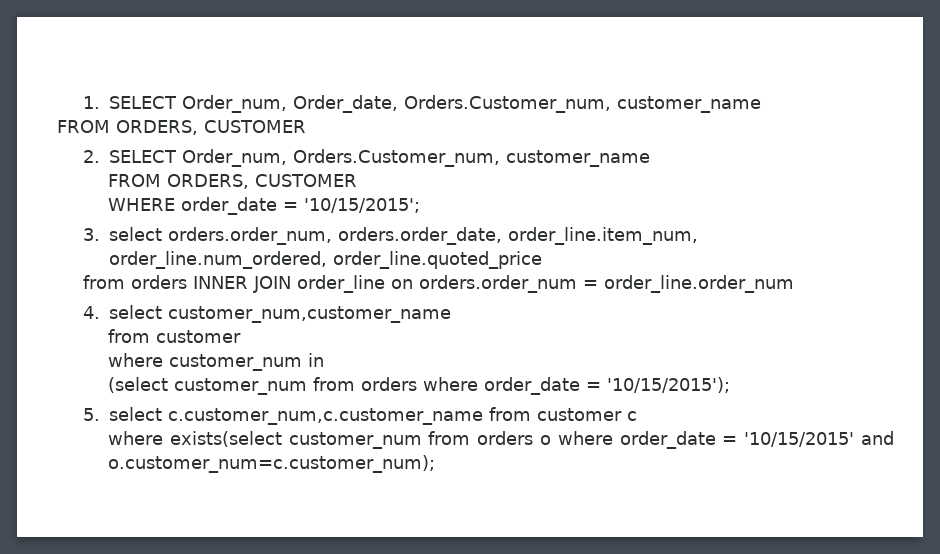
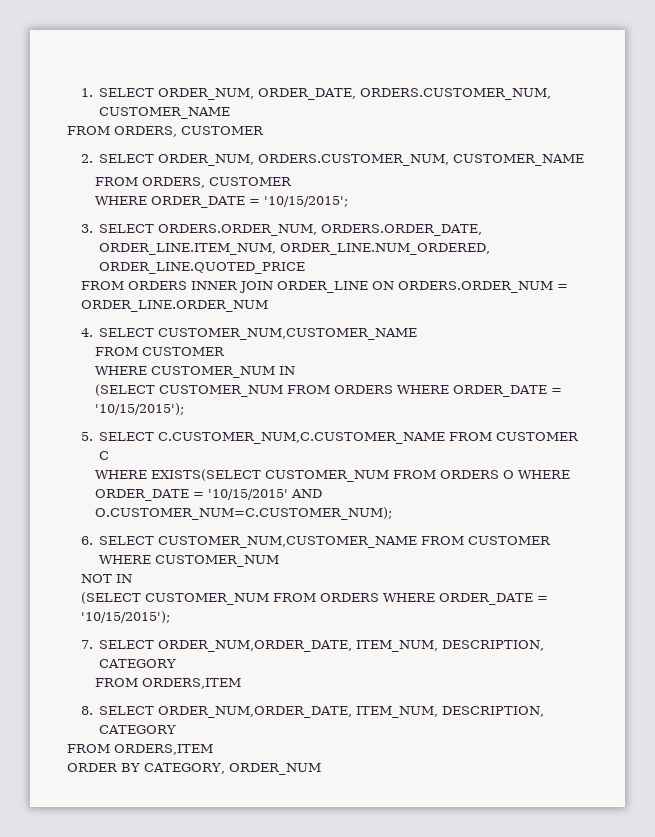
- 1. SELECT Order_num, Order_date, Orders.Customer_num, customer_name
+ 1. SELECT ORDER_NUM, ORDER_DATE, ORDERS.CUSTOMER_NUM, CUSTOMER_NAME
- 2. SELECT Order_num, Orders.Customer_num, customer_name
+ 2. SELECT ORDER_NUM, ORDERS.CUSTOMER_NUM, CUSTOMER_NAME
- WHERE order_date = '10/15/2015';
+ WHERE ORDER_DATE = '10/15/2015';
- 3. select orders.order_num, orders.order_date, order_line.item_num, order_line.num_ordered, order_line.quoted_price
- from orders INNER JOIN order_line on orders.order_num = order_line.order_num
- 4. select customer_num,customer_name
- from customer
- where customer_num in
- (select customer_num from orders where order_date = '10/15/2015');
- 5. select c.customer_num,c.customer_name from customer c
- where exists(select customer_num from orders o where order_date = '10/15/2015' and o.customer_num=c.customer_num);
+ 3. SELECT ORDERS.ORDER_NUM, ORDERS.ORDER_DATE, ORDER_LINE.ITEM_NUM, ORDER_LINE.NUM_ORDERED, ORDER_LINE.QUOTED_PRICE
+ FROM ORDERS INNER JOIN ORDER_LINE ON ORDERS.ORDER_NUM = ORDER_LINE.ORDER_NUM
+ 4. SELECT CUSTOMER_NUM,CUSTOMER_NAME
+ FROM CUSTOMER
+ WHERE CUSTOMER_NUM IN
+ (SELECT CUSTOMER_NUM FROM ORDERS WHERE ORDER_DATE = '10/15/2015');
+ 5. SELECT C.CUSTOMER_NUM,C.CUSTOMER_NAME FROM CUSTOMER C
+ WHERE EXISTS(SELECT CUSTOMER_NUM FROM ORDERS O WHERE ORDER_DATE = '10/15/2015' AND O.CUSTOMER_NUM=C.CUSTOMER_NUM);
+ 6. SELECT CUSTOMER_NUM,CUSTOMER_NAME FROM CUSTOMER WHERE CUSTOMER_NUM
+ NOT IN
+ (SELECT CUSTOMER_NUM FROM ORDERS WHERE ORDER_DATE = '10/15/2015');
+ 7. SELECT ORDER_NUM,ORDER_DATE, ITEM_NUM, DESCRIPTION, CATEGORY
+ FROM ORDERS,ITEM
+ 8. SELECT ORDER_NUM,ORDER_DATE, ITEM_NUM, DESCRIPTION, CATEGORY
+ FROM ORDERS,ITEM
+ ORDER BY CATEGORY, ORDER_NUM

